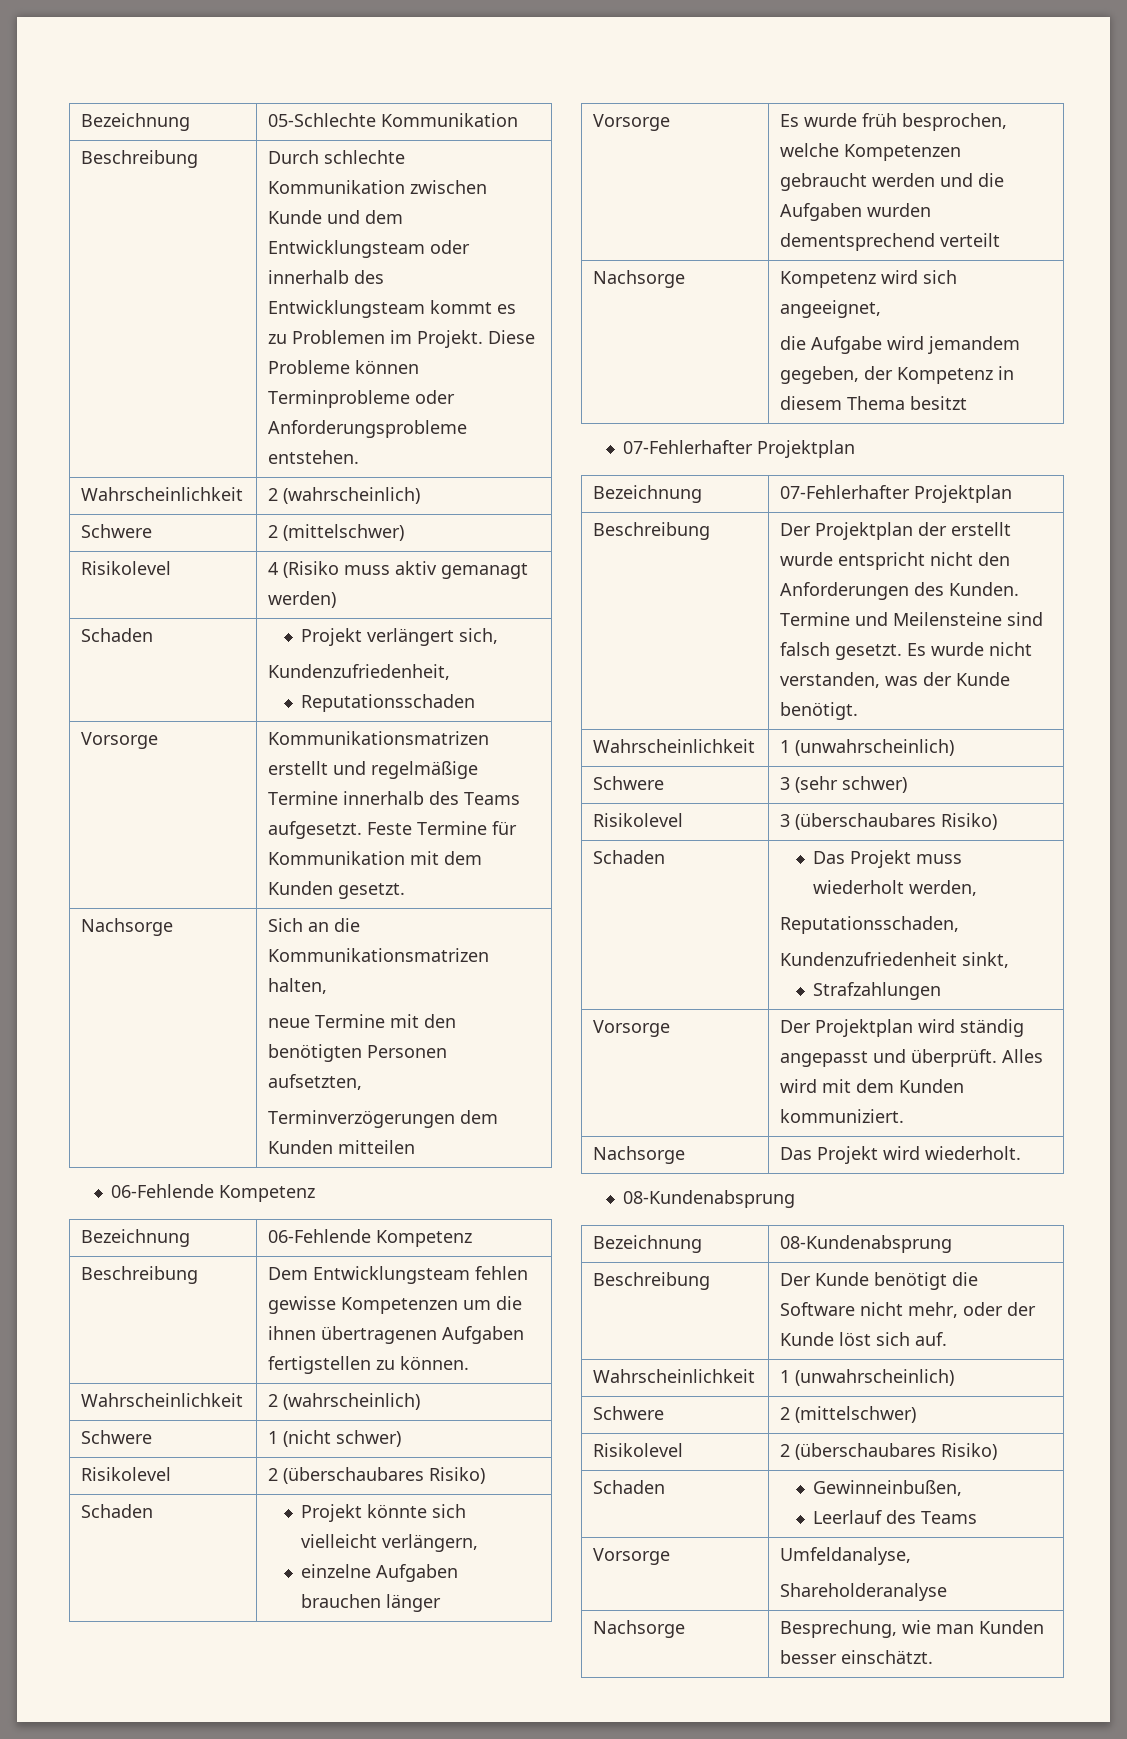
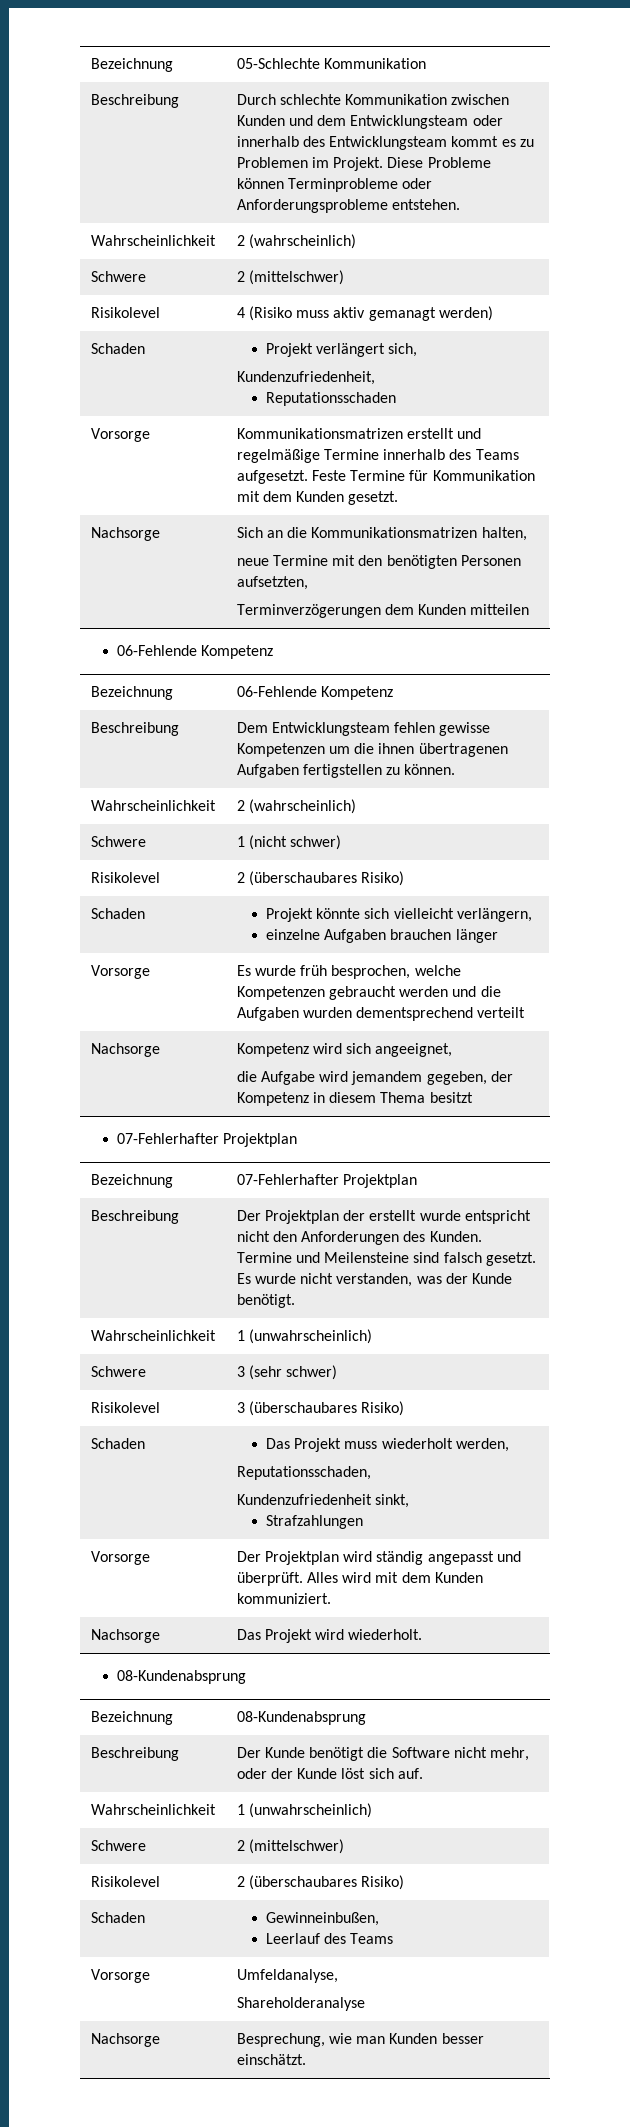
- Beschreibung | Durch schlechte Kommunikation zwischen Kunde und dem Entwicklungsteam oder innerhalb des Entwicklungsteam kommt es zu Problemen im Projekt. Diese Probleme können Terminprobleme oder Anforderungsprobleme entstehen.
+ Beschreibung | Durch schlechte Kommunikation zwischen Kunden und dem Entwicklungsteam oder innerhalb des Entwicklungsteam kommt es zu Problemen im Projekt. Diese Probleme können Terminprobleme oder Anforderungsprobleme entstehen.

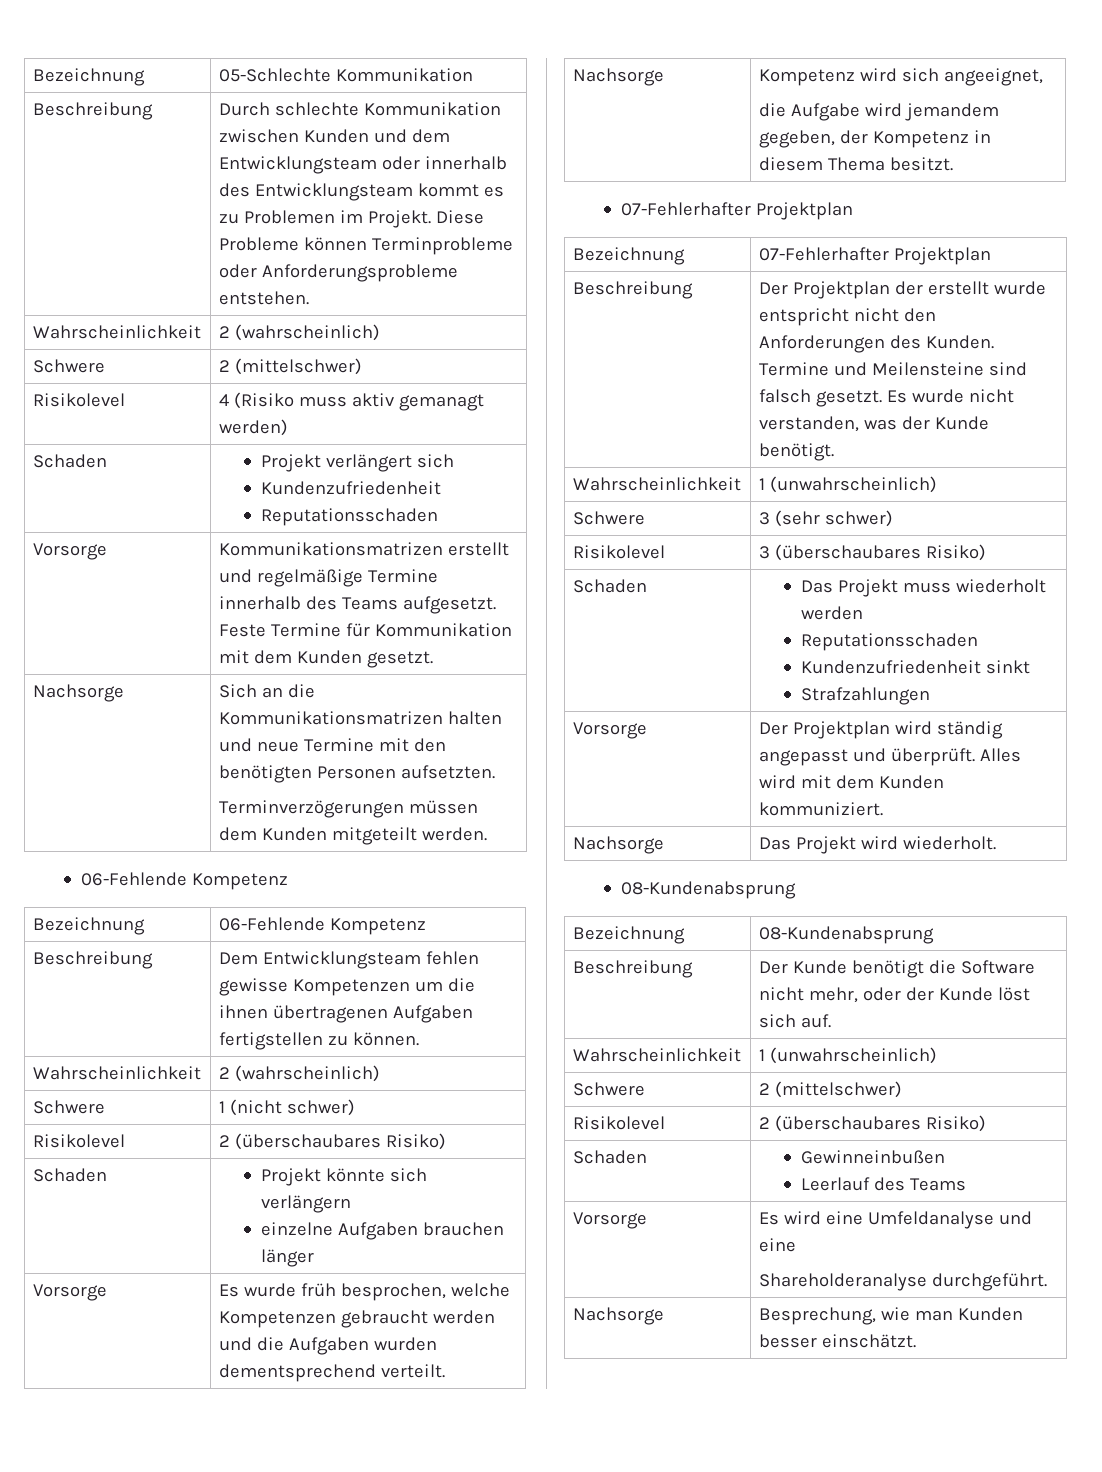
- Schaden | Projekt verlängert sich,
- Kundenzufriedenheit,
+ Schaden | Projekt verlängert sich
+ Kundenzufriedenheit
- Nachsorge | Sich an die Kommunikationsmatrizen halten,
- neue Termine mit den benötigten Personen aufsetzten,
- Terminverzögerungen dem Kunden mitteilen
+ Nachsorge | Sich an die Kommunikationsmatrizen halten und neue Termine mit den benötigten Personen aufsetzten.
+ Terminverzögerungen müssen dem Kunden mitgeteilt werden.
- Schaden | Projekt könnte sich vielleicht verlängern,
+ Schaden | Projekt könnte sich verlängern
- Vorsorge | Es wurde früh besprochen, welche Kompetenzen gebraucht werden und die Aufgaben wurden dementsprechend verteilt
+ Vorsorge | Es wurde früh besprochen, welche Kompetenzen gebraucht werden und die Aufgaben wurden dementsprechend verteilt.
  Nachsorge | Kompetenz wird sich angeeignet,
- die Aufgabe wird jemandem gegeben, der Kompetenz in diesem Thema besitzt
+ die Aufgabe wird jemandem gegeben, der Kompetenz in diesem Thema besitzt.
- Schaden | Das Projekt muss wiederholt werden,
- Reputationsschaden,
- Kundenzufriedenheit sinkt,
+ Schaden | Das Projekt muss wiederholt werden
+ Reputationsschaden
+ Kundenzufriedenheit sinkt
- Schaden | Gewinneinbußen,
+ Schaden | Gewinneinbußen
- Vorsorge | Umfeldanalyse,
- Shareholderanalyse
+ Vorsorge | Es wird eine Umfeldanalyse und eine
+ Shareholderanalyse durchgeführt.

